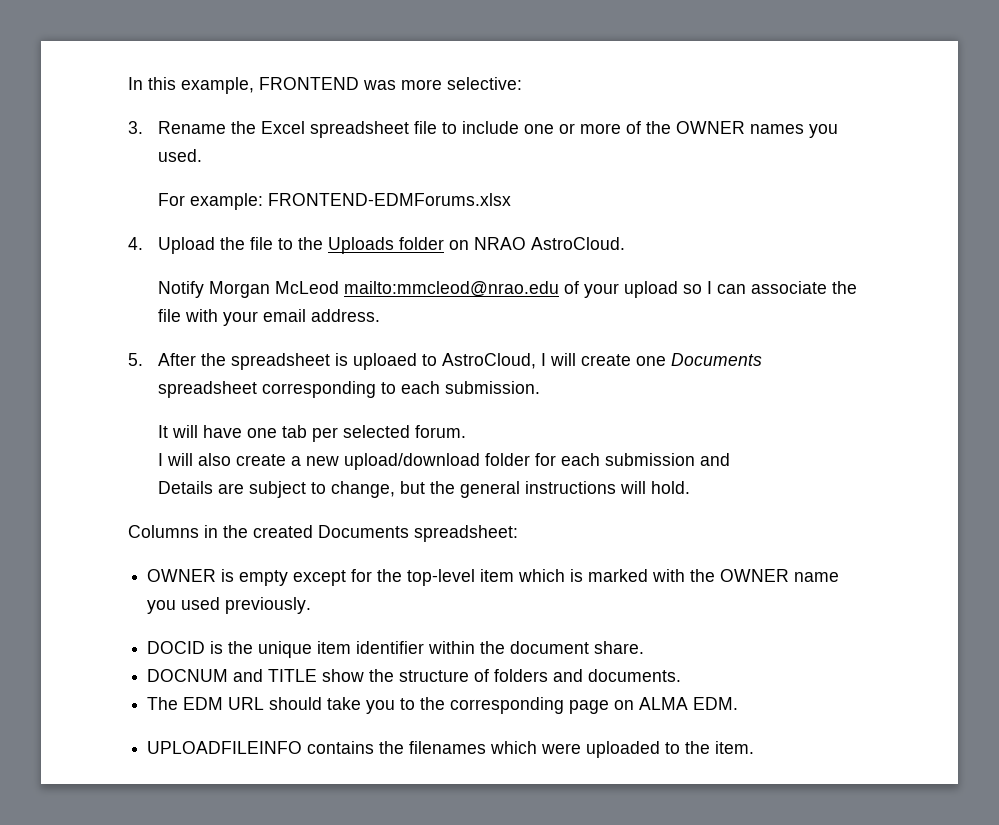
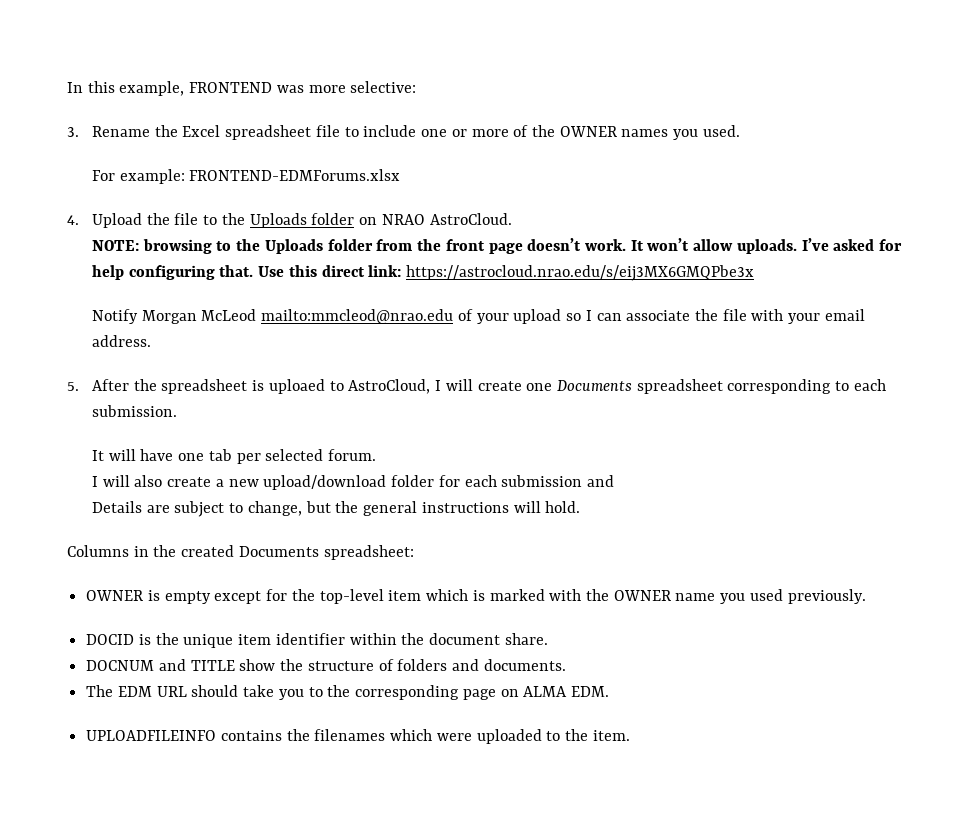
+ NOTE: browsing to the Uploads folder from the front page doesn’t work. It won’t allow uploads. I’ve asked for help configuring that. Use this direct link: https://astrocloud.nrao.edu/s/eij3MX6GMQPbe3x

